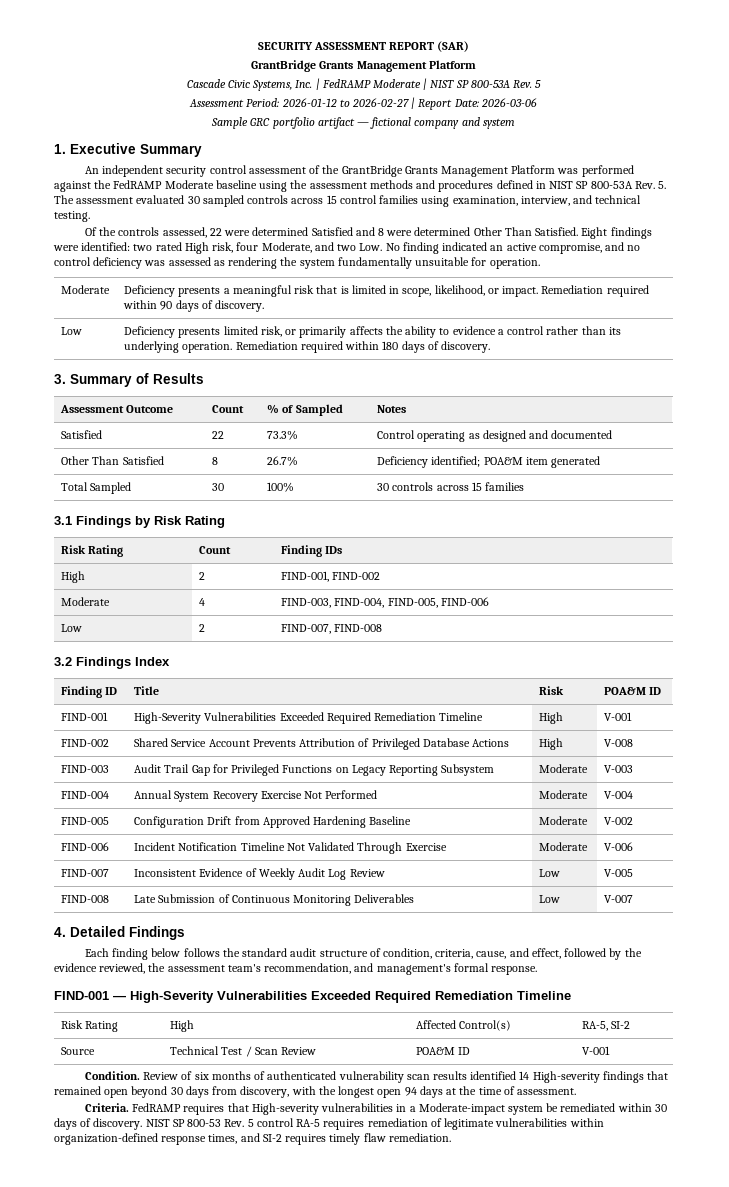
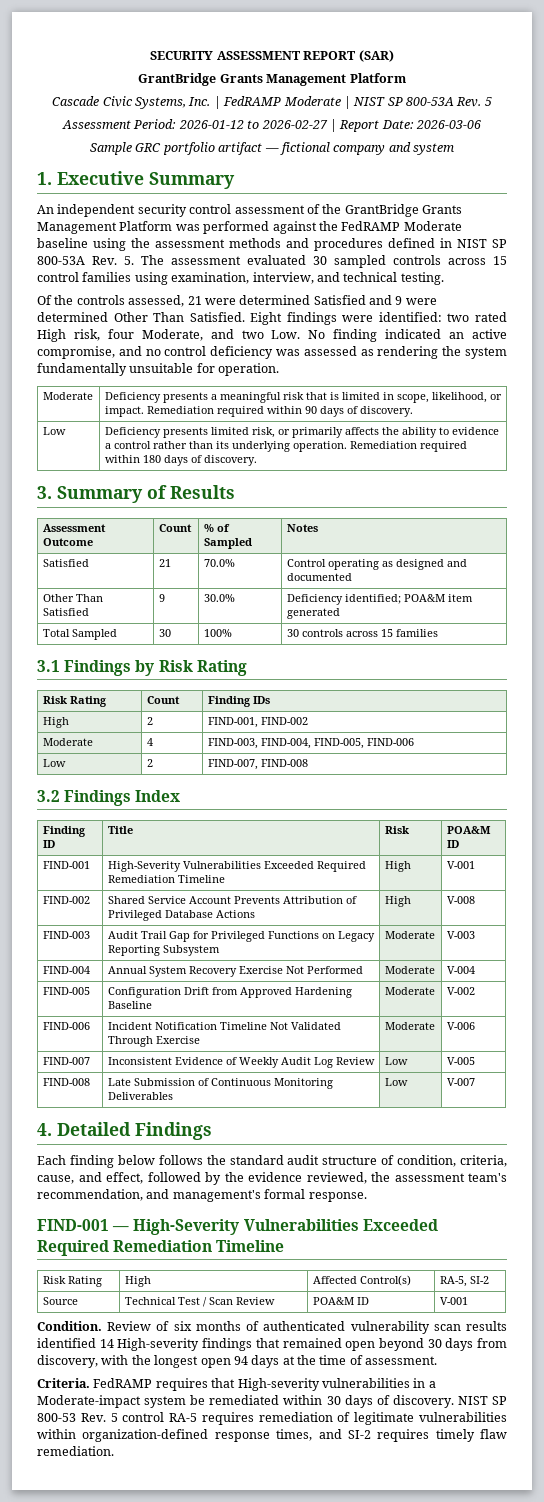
- Of the controls assessed, 22 were determined Satisfied and 8 were determined Other Than Satisfied.
+ Of the controls assessed, 21 were determined Satisfied and 9 were determined Other Than Satisfied.
- Satisfied | 22 | 73.3% | Control operating as designed and documented
+ Satisfied | 21 | 70.0% | Control operating as designed and documented
- Other Than Satisfied | 8 | 26.7% | Deficiency identified; POA&M item generated
+ Other Than Satisfied | 9 | 30.0% | Deficiency identified; POA&M item generated

